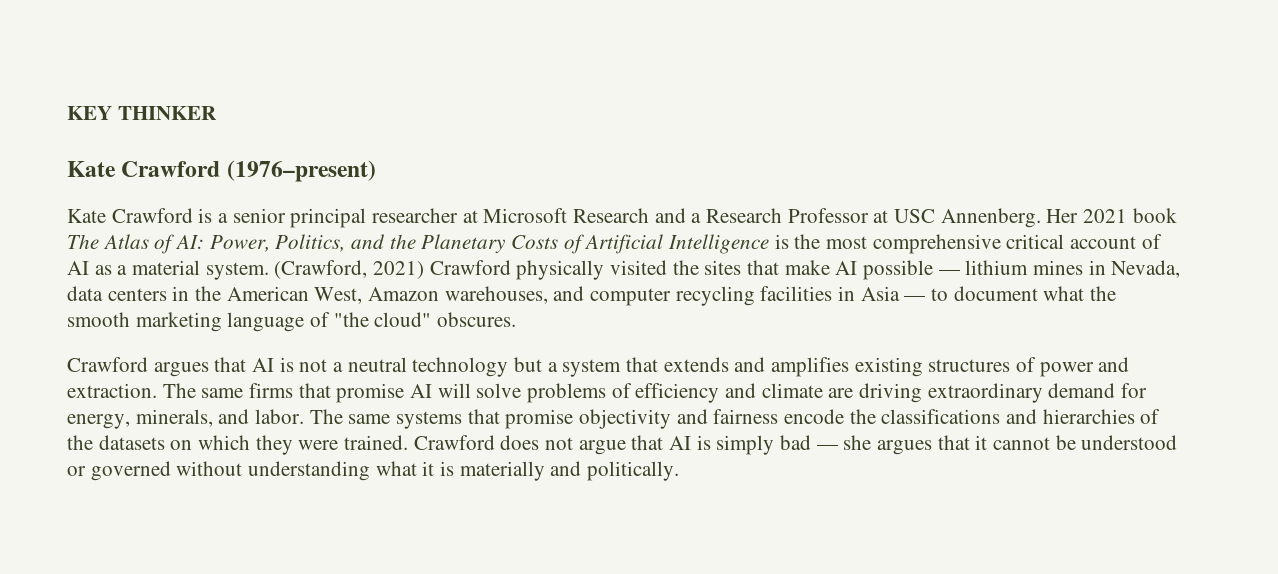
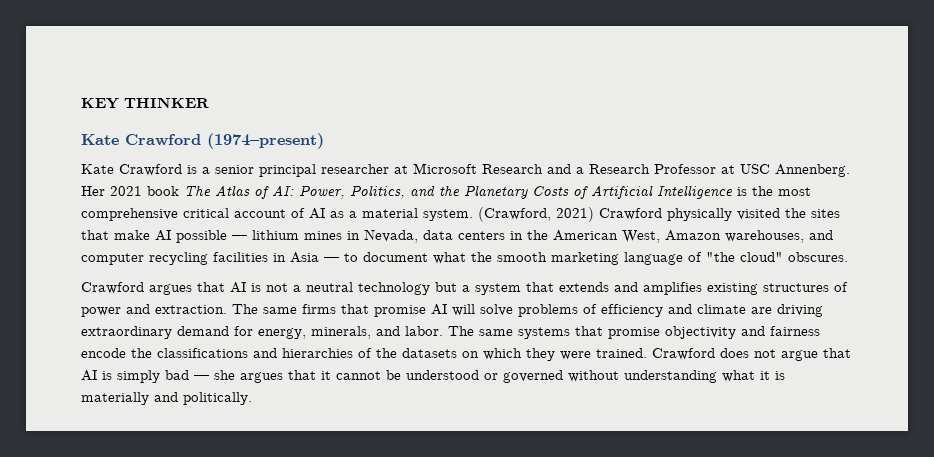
- Kate Crawford (1976–present)
+ Kate Crawford (1974–present)

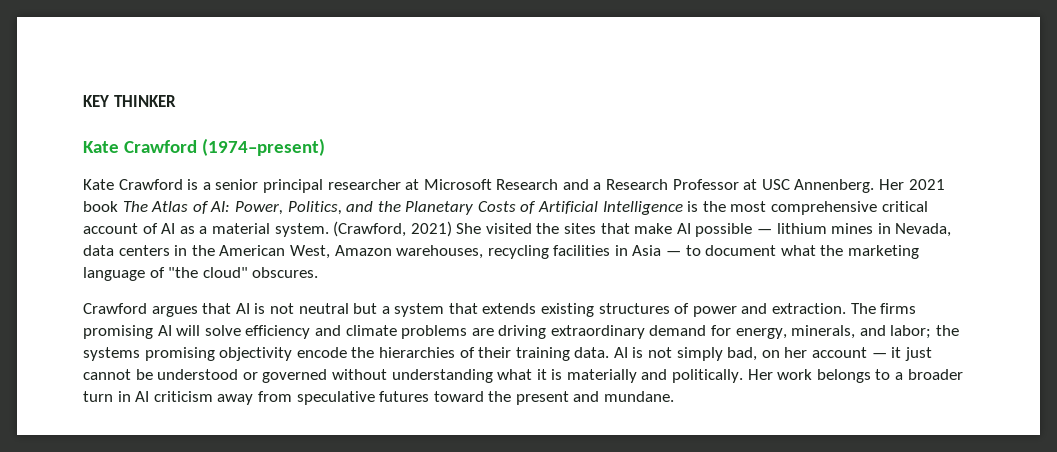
- (Crawford, 2021) Crawford physically visited the sites that make AI possible — lithium mines in Nevada, data centers in the American West, Amazon warehouses, and computer recycling facilities in Asia — to document what the smooth marketing language of "the cloud" obscures.
+ (Crawford, 2021) She visited the sites that make AI possible — lithium mines in Nevada, data centers in the American West, Amazon warehouses, recycling facilities in Asia — to document what the marketing language of "the cloud" obscures.
- Crawford argues that AI is not a neutral technology but a system that extends and amplifies existing structures of power and extraction.
+ Crawford argues that AI is not neutral but a system that extends existing structures of power and extraction.
- The same firms that promise AI will solve problems of efficiency and climate are driving extraordinary demand for energy, minerals, and labor. The same systems that promise objectivity and fairness encode the classifications and hierarchies of the datasets on which they were trained. Crawford does not argue that AI is simply bad — she argues that it cannot be understood or governed without understanding what it is materially and politically.
+ The firms promising AI will solve efficiency and climate problems are driving extraordinary demand for energy, minerals, and labor; the systems promising objectivity encode the hierarchies of their training data. AI is not simply bad, on her account — it just cannot be understood or governed without understanding what it is materially and politically.
+ Her work belongs to a broader turn in AI criticism away from speculative futures toward the present and mundane.

